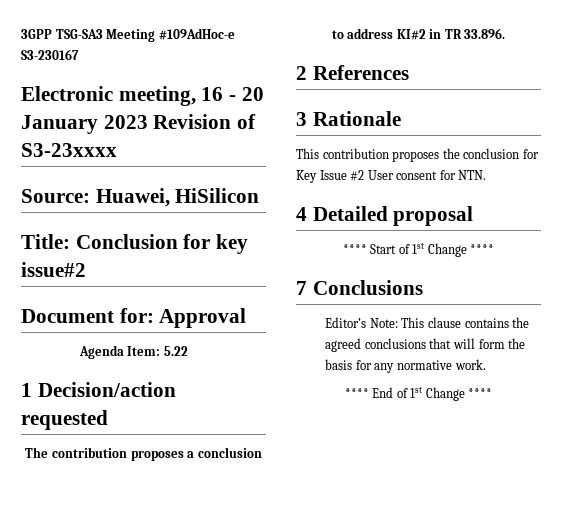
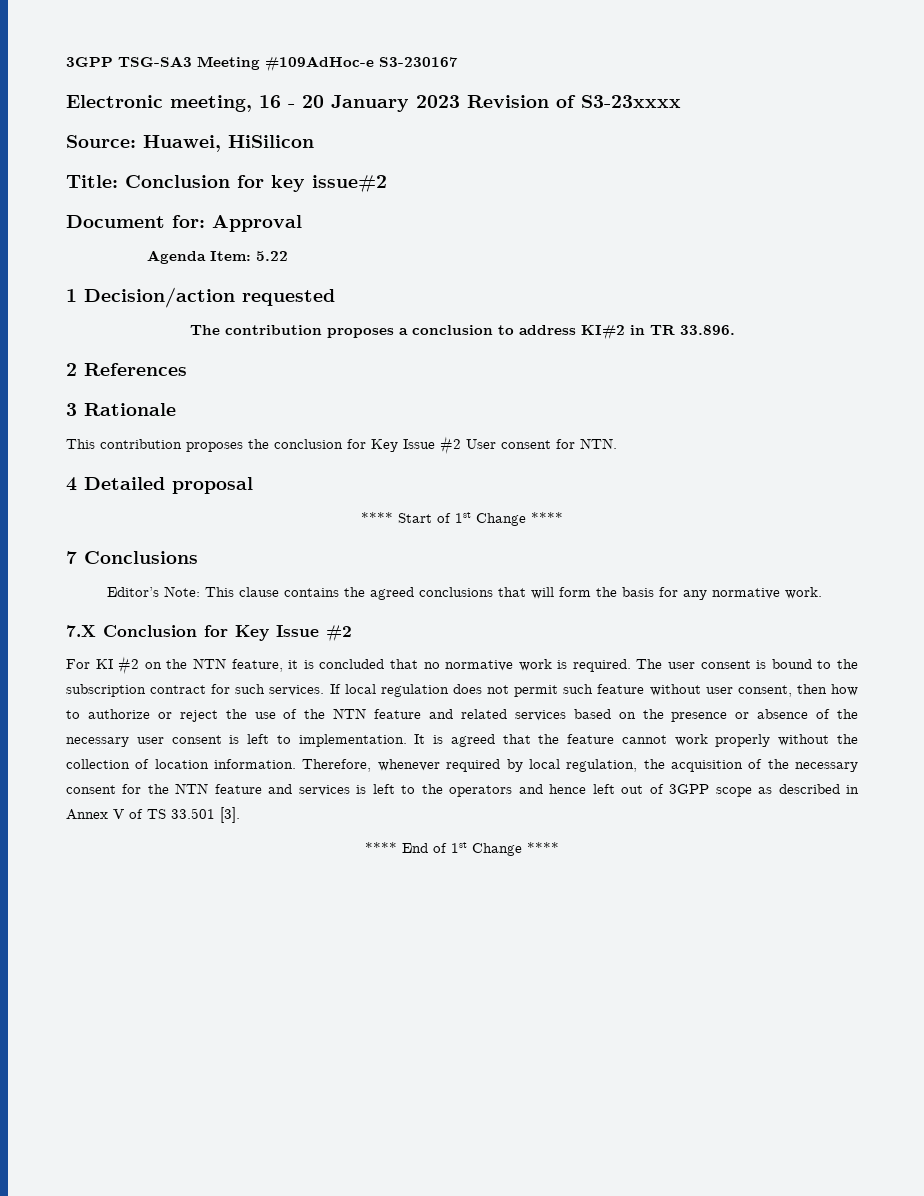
+ 7.X Conclusion for Key Issue #2
+ For KI #2 on the NTN feature, it is concluded that no normative work is required. The user consent is bound to the subscription contract for such services. If local regulation does not permit such feature without user consent, then how to authorize or reject the use of the NTN feature and related services based on the presence or absence of the necessary user consent is left to implementation. It is agreed that the feature cannot work properly without the collection of location information. Therefore, whenever required by local regulation, the acquisition of the necessary consent for the NTN feature and services is left to the operators and hence left out of 3GPP scope as described in Annex V of TS 33.501 [3].

